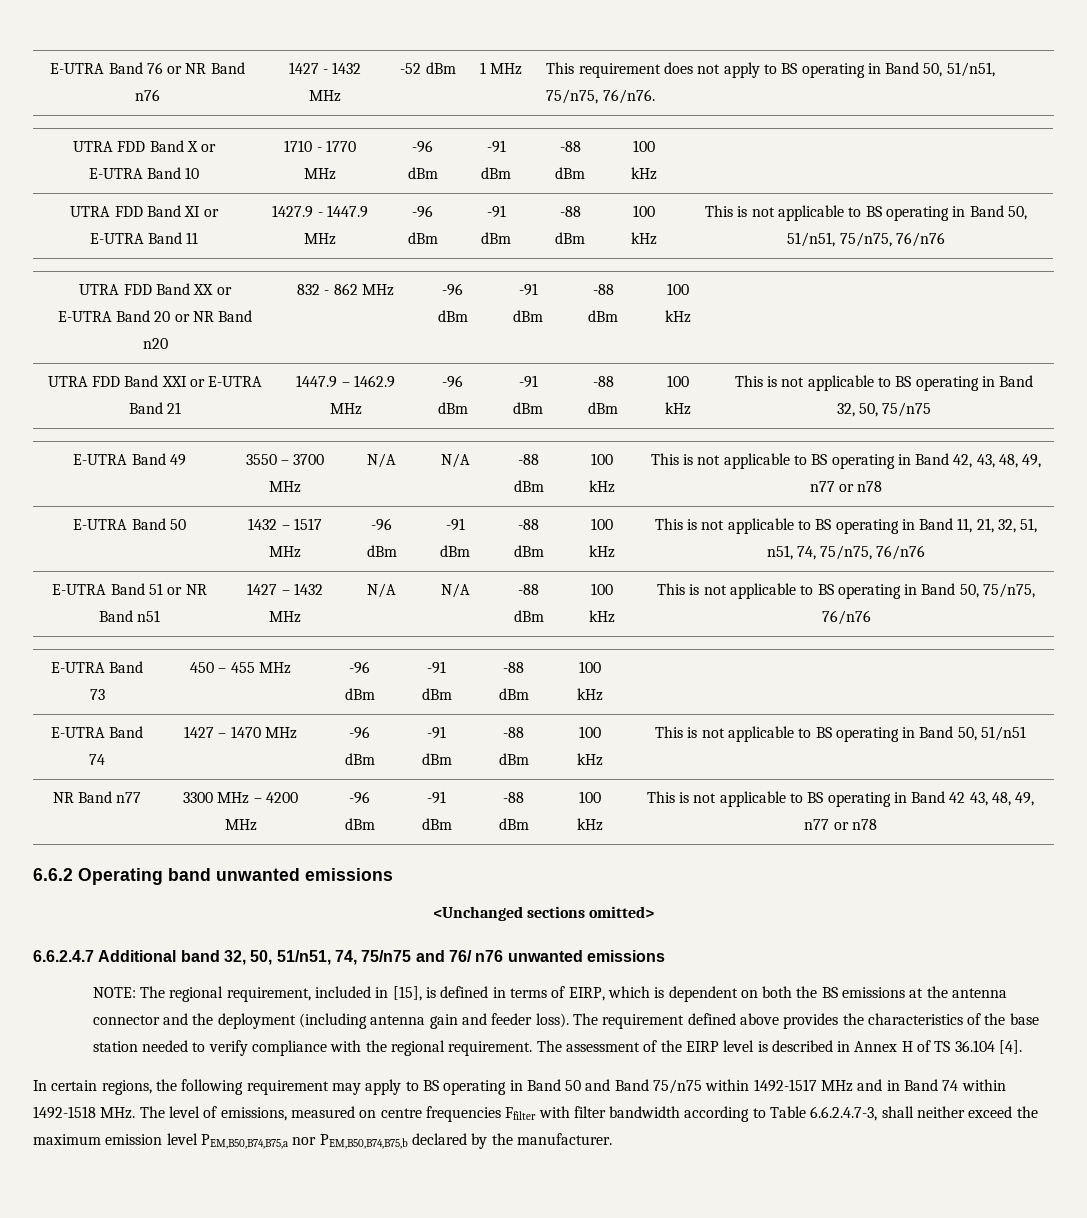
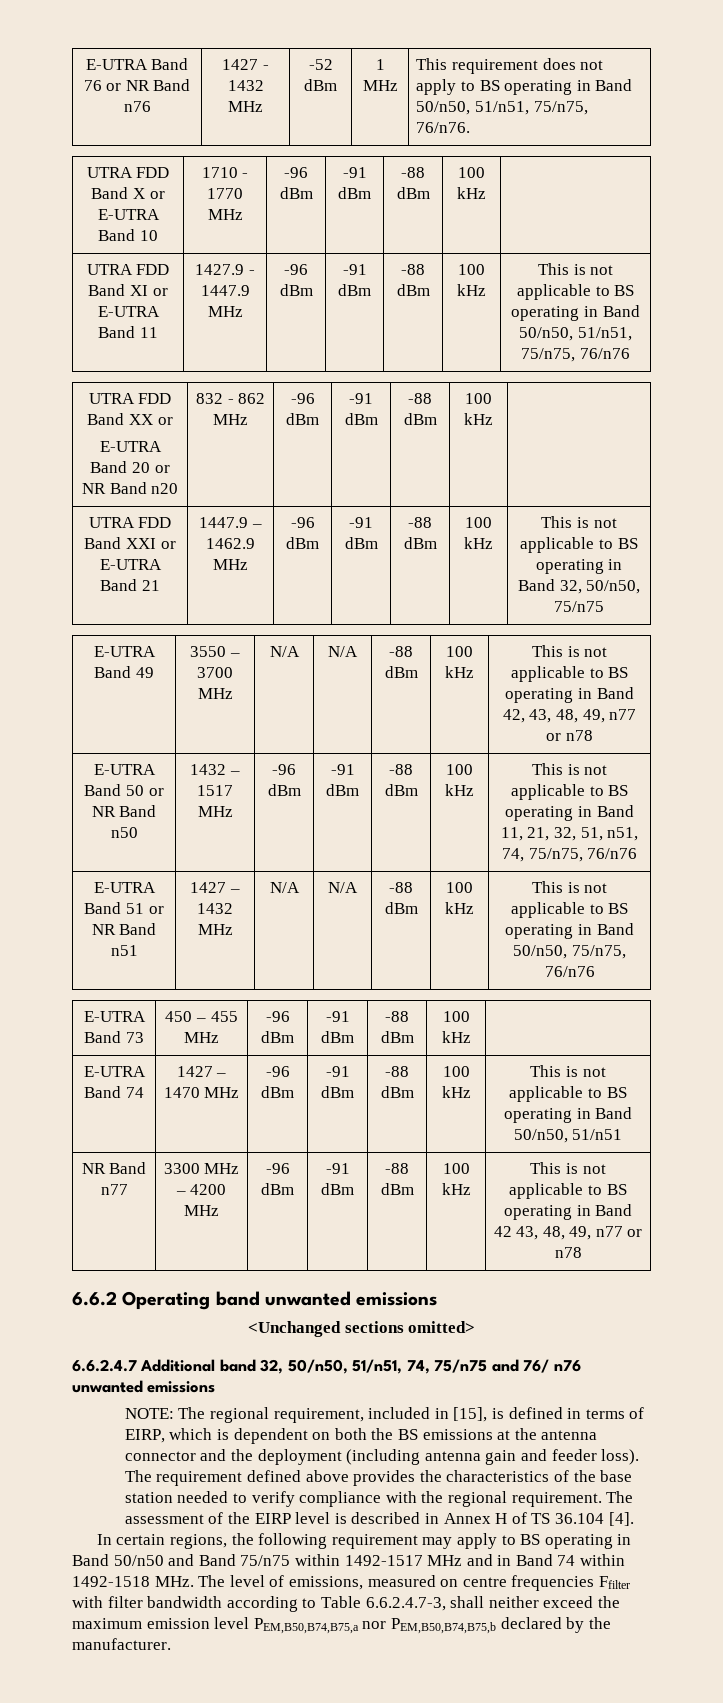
- E-UTRA Band 76 or NR Band n76 | 1427 - 1432 MHz | -52 dBm | 1 MHz | This requirement does not apply to BS operating in Band 50, 51/n51, 75/n75, 76/n76.
+ E-UTRA Band 76 or NR Band n76 | 1427 - 1432 MHz | -52 dBm | 1 MHz | This requirement does not apply to BS operating in Band 50/n50, 51/n51, 75/n75, 76/n76.
- UTRA FDD Band XI or E-UTRA Band 11 | 1427.9 - 1447.9 MHz | -96 dBm | -91 dBm | -88 dBm | 100 kHz | This is not applicable to BS operating in Band 50, 51/n51, 75/n75, 76/n76
+ UTRA FDD Band XI or E-UTRA Band 11 | 1427.9 - 1447.9 MHz | -96 dBm | -91 dBm | -88 dBm | 100 kHz | This is not applicable to BS operating in Band 50/n50, 51/n51, 75/n75, 76/n76
- UTRA FDD Band XXI or E-UTRA Band 21 | 1447.9 – 1462.9 MHz | -96 dBm | -91 dBm | -88 dBm | 100 kHz | This is not applicable to BS operating in Band 32, 50, 75/n75
+ UTRA FDD Band XXI or E-UTRA Band 21 | 1447.9 – 1462.9 MHz | -96 dBm | -91 dBm | -88 dBm | 100 kHz | This is not applicable to BS operating in Band 32, 50/n50, 75/n75
- E-UTRA Band 50 | 1432 – 1517 MHz | -96 dBm | -91 dBm | -88 dBm | 100 kHz | This is not applicable to BS operating in Band 11, 21, 32, 51, n51, 74, 75/n75, 76/n76
+ E-UTRA Band 50 or NR Band n50 | 1432 – 1517 MHz | -96 dBm | -91 dBm | -88 dBm | 100 kHz | This is not applicable to BS operating in Band 11, 21, 32, 51, n51, 74, 75/n75, 76/n76
- E-UTRA Band 51 or NR Band n51 | 1427 – 1432 MHz | N/A | N/A | -88 dBm | 100 kHz | This is not applicable to BS operating in Band 50, 75/n75, 76/n76
+ E-UTRA Band 51 or NR Band n51 | 1427 – 1432 MHz | N/A | N/A | -88 dBm | 100 kHz | This is not applicable to BS operating in Band 50/n50, 75/n75, 76/n76
- E-UTRA Band 74 | 1427 – 1470 MHz | -96 dBm | -91 dBm | -88 dBm | 100 kHz | This is not applicable to BS operating in Band 50, 51/n51
+ E-UTRA Band 74 | 1427 – 1470 MHz | -96 dBm | -91 dBm | -88 dBm | 100 kHz | This is not applicable to BS operating in Band 50/n50, 51/n51
- 6.6.2.4.7 Additional band 32, 50, 51/n51, 74, 75/n75 and 76/ n76 unwanted emissions
+ 6.6.2.4.7 Additional band 32, 50/n50, 51/n51, 74, 75/n75 and 76/ n76 unwanted emissions
- In certain regions, the following requirement may apply to BS operating in Band 50 and Band 75/n75 within 1492-1517 MHz and in Band 74 within 1492-1518 MHz. The level of emissions, measured on centre frequencies Ffilter with filter bandwidth according to Table 6.6.2.4.7-3, shall neither exceed the maximum emission level PEM,B50,B74,B75,a nor PEM,B50,B74,B75,b declared by the manufacturer.
+ In certain regions, the following requirement may apply to BS operating in Band 50/n50 and Band 75/n75 within 1492-1517 MHz and in Band 74 within 1492-1518 MHz. The level of emissions, measured on centre frequencies Ffilter with filter bandwidth according to Table 6.6.2.4.7-3, shall neither exceed the maximum emission level PEM,B50,B74,B75,a nor PEM,B50,B74,B75,b declared by the manufacturer.

